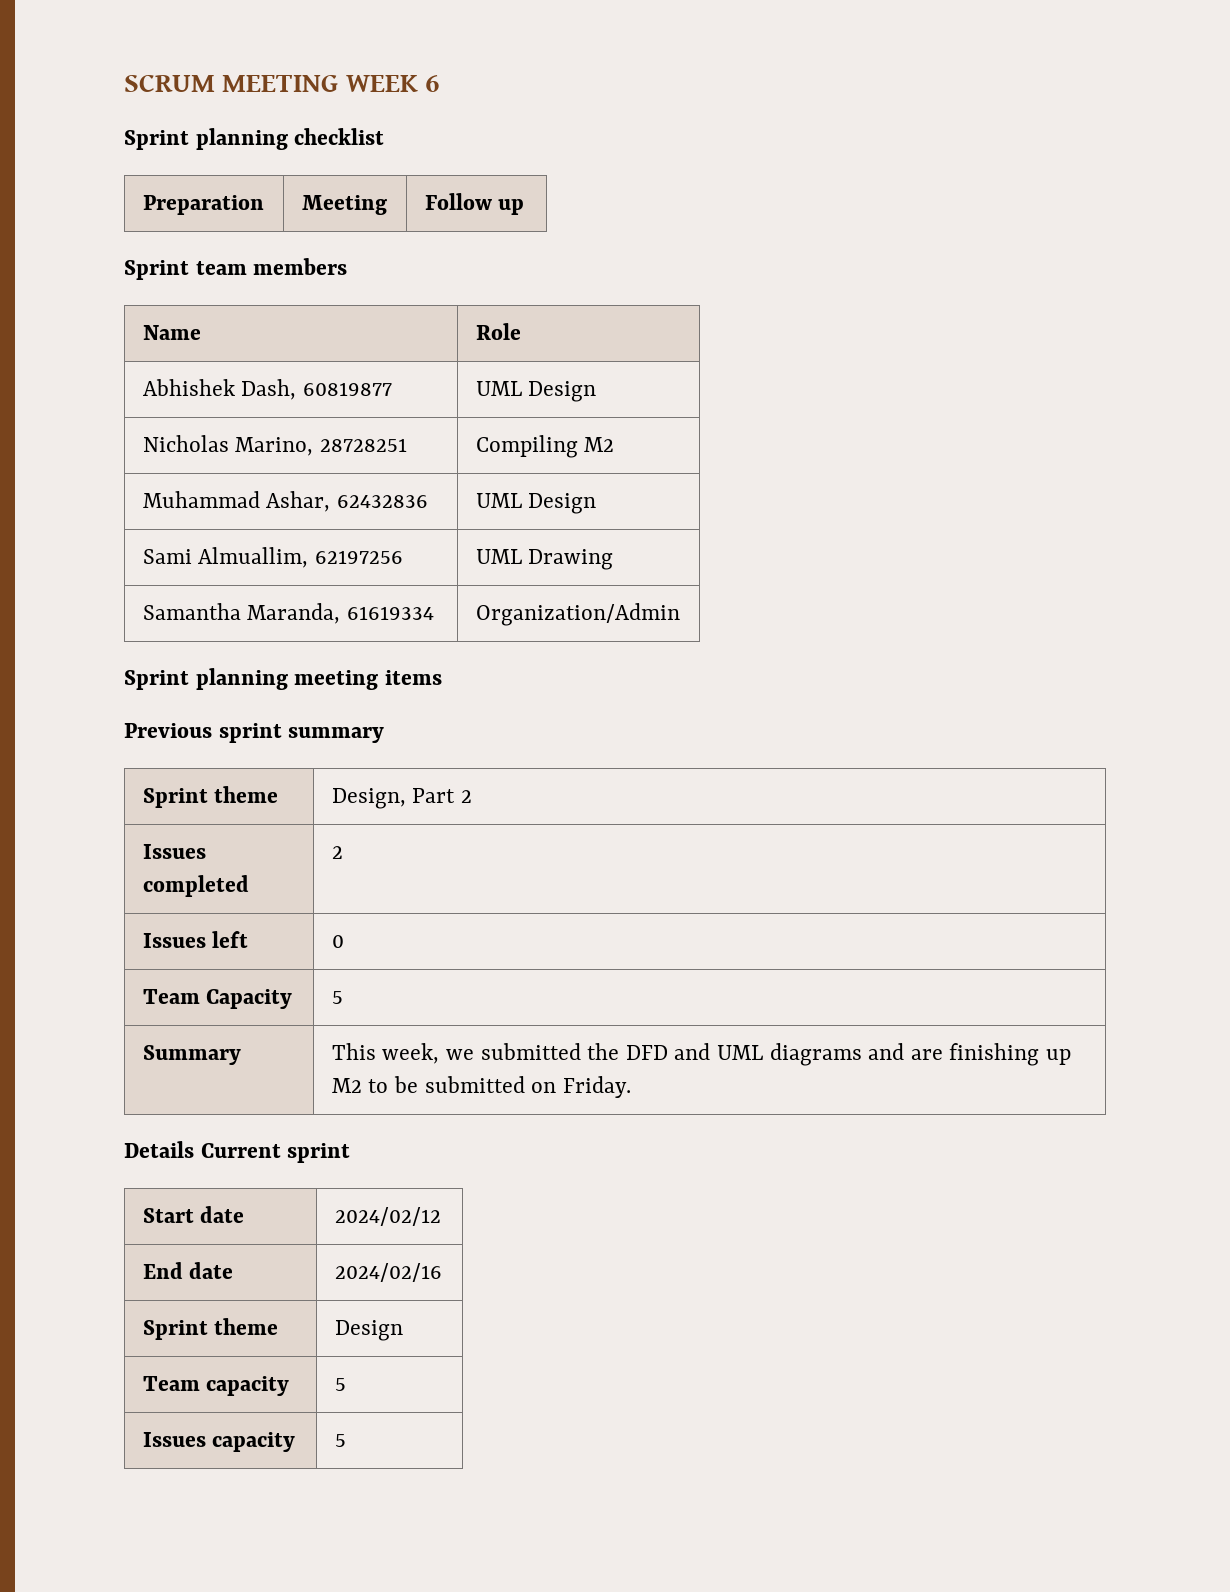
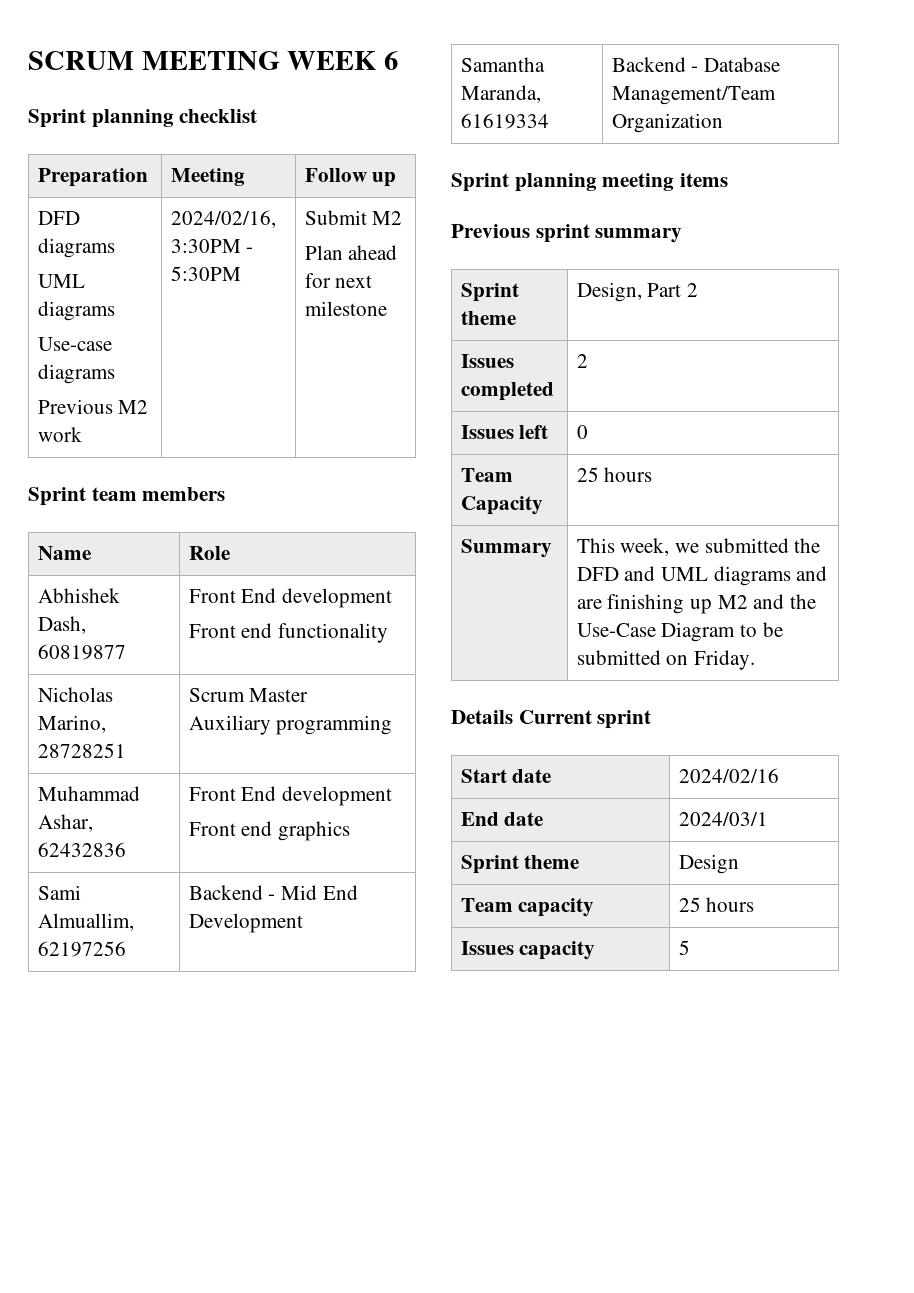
+ DFD diagrams
+ UML diagrams
+ Use-case diagrams
+ Previous M2 work | 2024/02/16, 3:30PM - 5:30PM | Submit M2
+ Plan ahead for next milestone
- Abhishek Dash, 60819877 | UML Design
+ Abhishek Dash, 60819877 | Front End development
+ Front end functionality
- Nicholas Marino, 28728251 | Compiling M2
+ Nicholas Marino, 28728251 | Scrum Master
+ Auxiliary programming
- Muhammad Ashar, 62432836 | UML Design
- Sami Almuallim, 62197256 | UML Drawing
- Samantha Maranda, 61619334 | Organization/Admin
+ Muhammad Ashar, 62432836 | Front End development
+ Front end graphics
+ Sami Almuallim, 62197256 | Backend - Mid End Development
+ Samantha Maranda, 61619334 | Backend - Database Management/Team Organization
- Team Capacity | 5
+ Team Capacity | 25 hours
- Summary | This week, we submitted the DFD and UML diagrams and are finishing up M2 to be submitted on Friday.
+ Summary | This week, we submitted the DFD and UML diagrams and are finishing up M2 and the Use-Case Diagram to be submitted on Friday.
- Start date | 2024/02/12
+ Start date | 2024/02/16
- End date | 2024/02/16
+ End date | 2024/03/1
- Team capacity | 5
+ Team capacity | 25 hours

